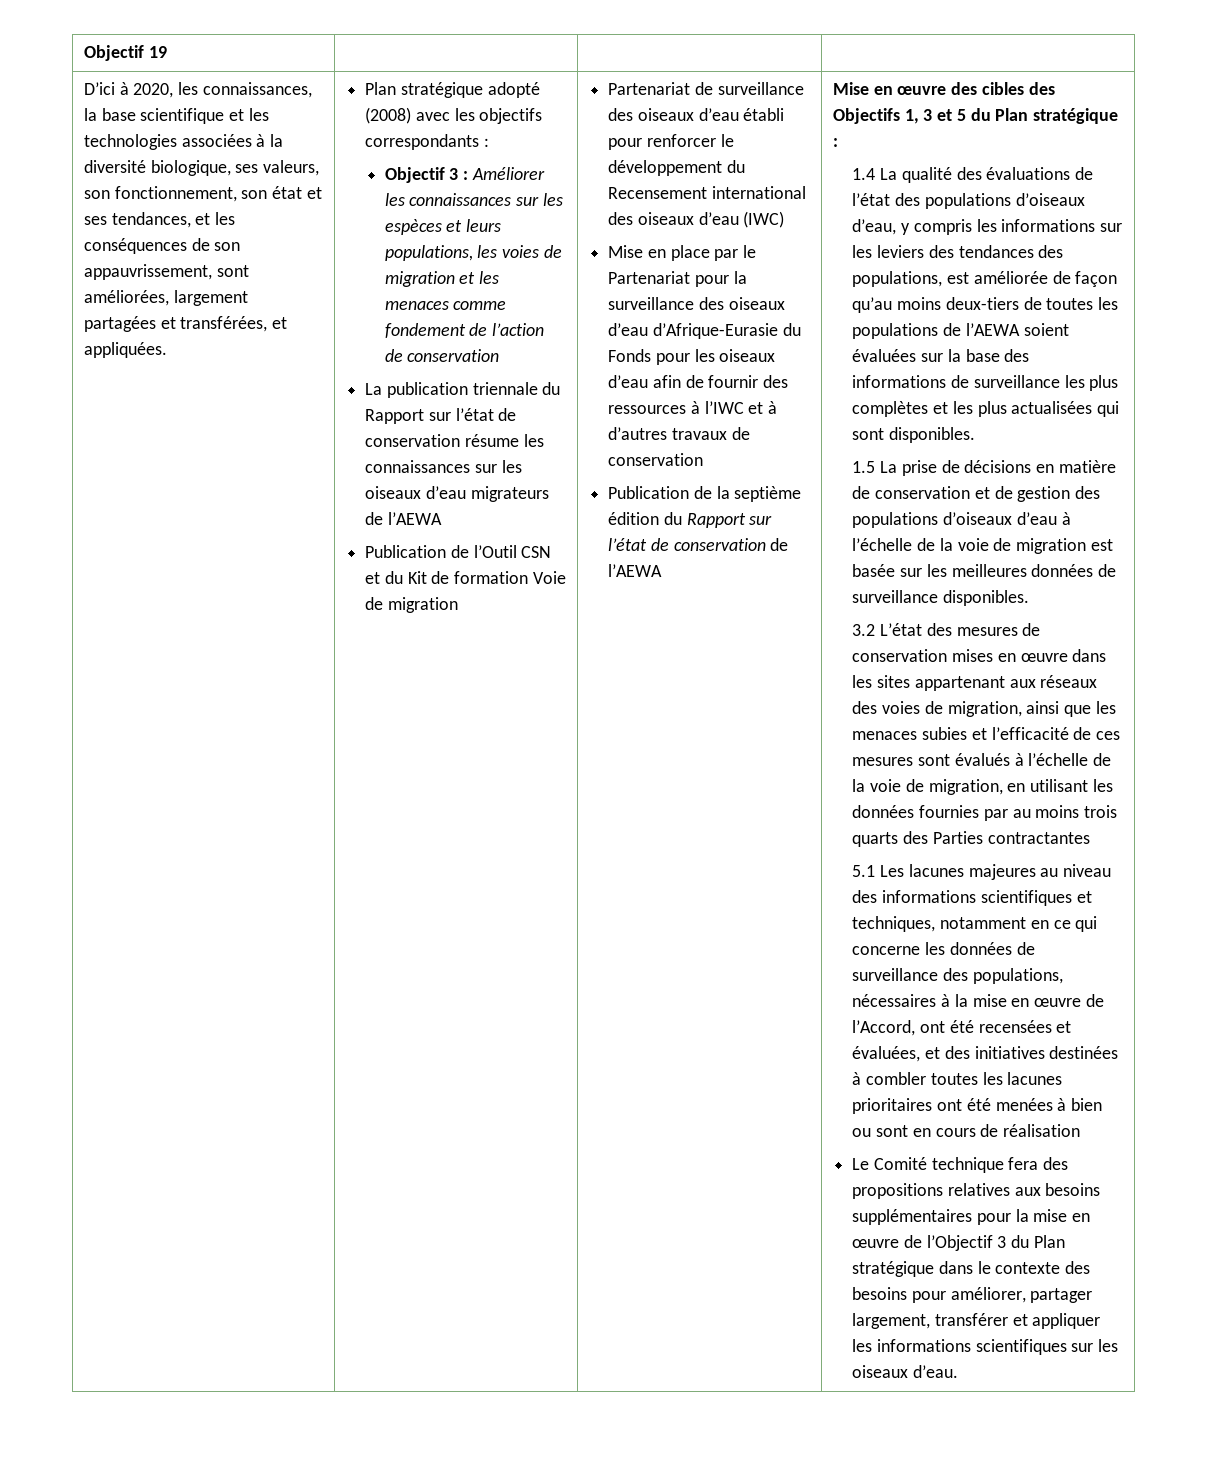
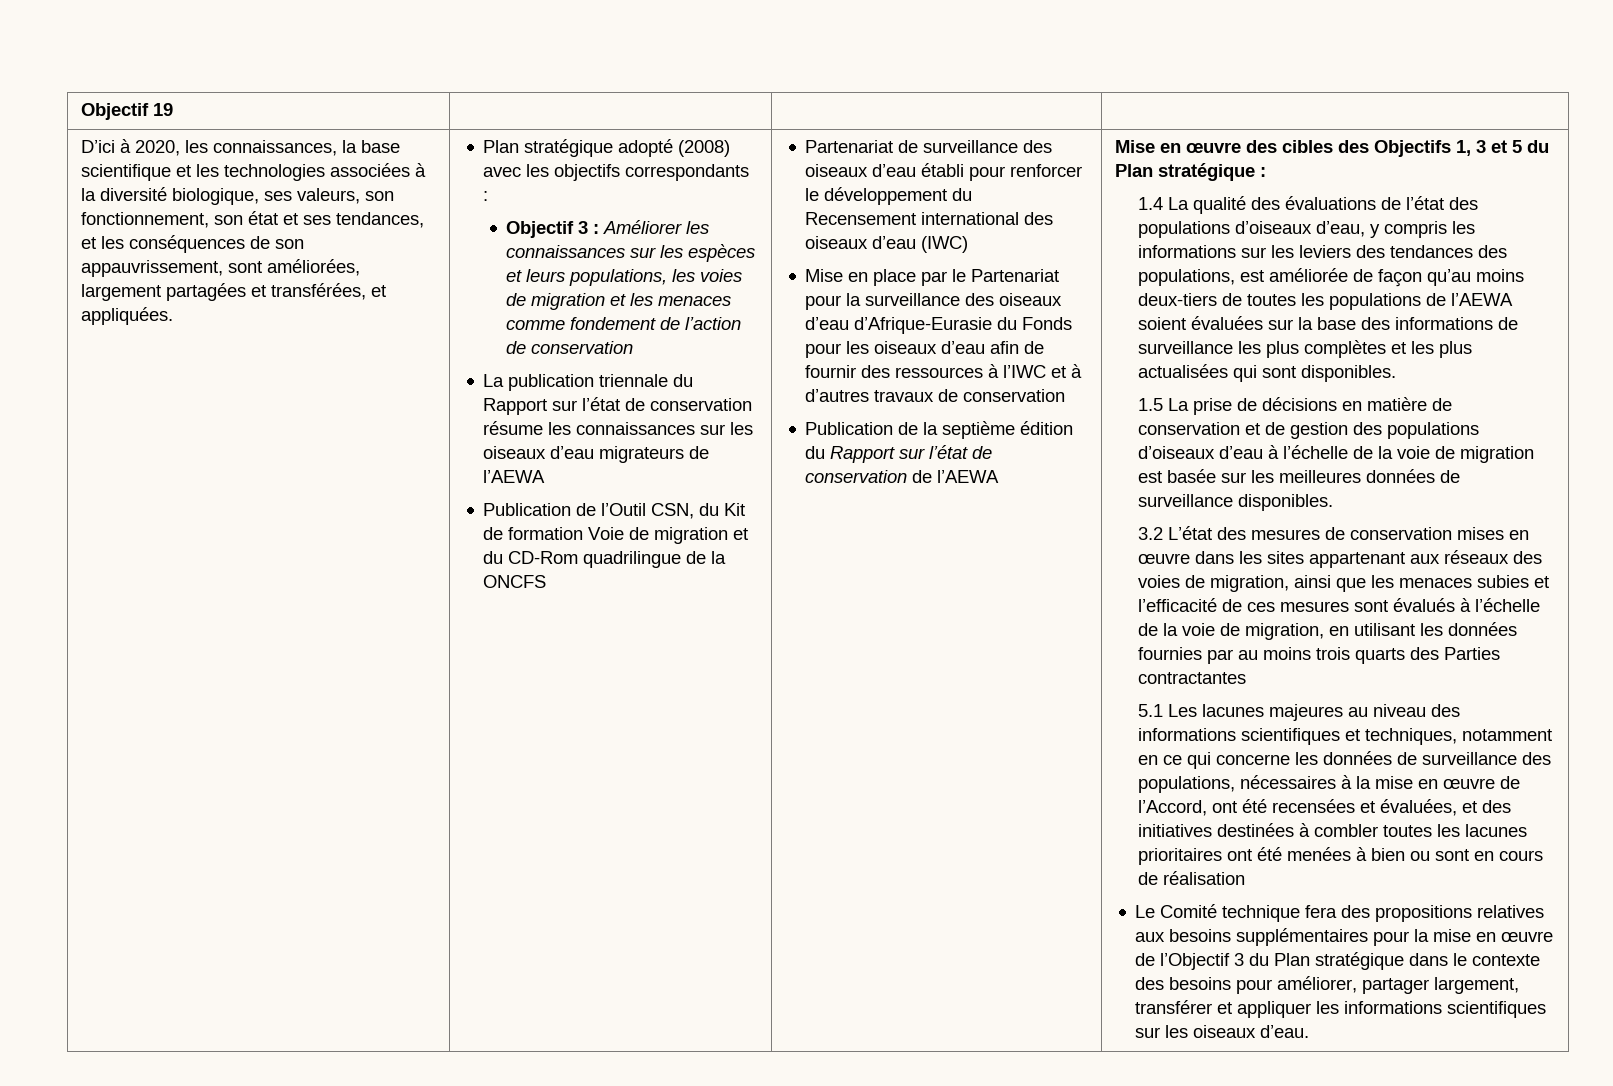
- Publication de l’Outil CSN et du Kit de formation Voie de migration
+ Publication de l’Outil CSN, du Kit de formation Voie de migration et du CD-Rom quadrilingue de la ONCFS

